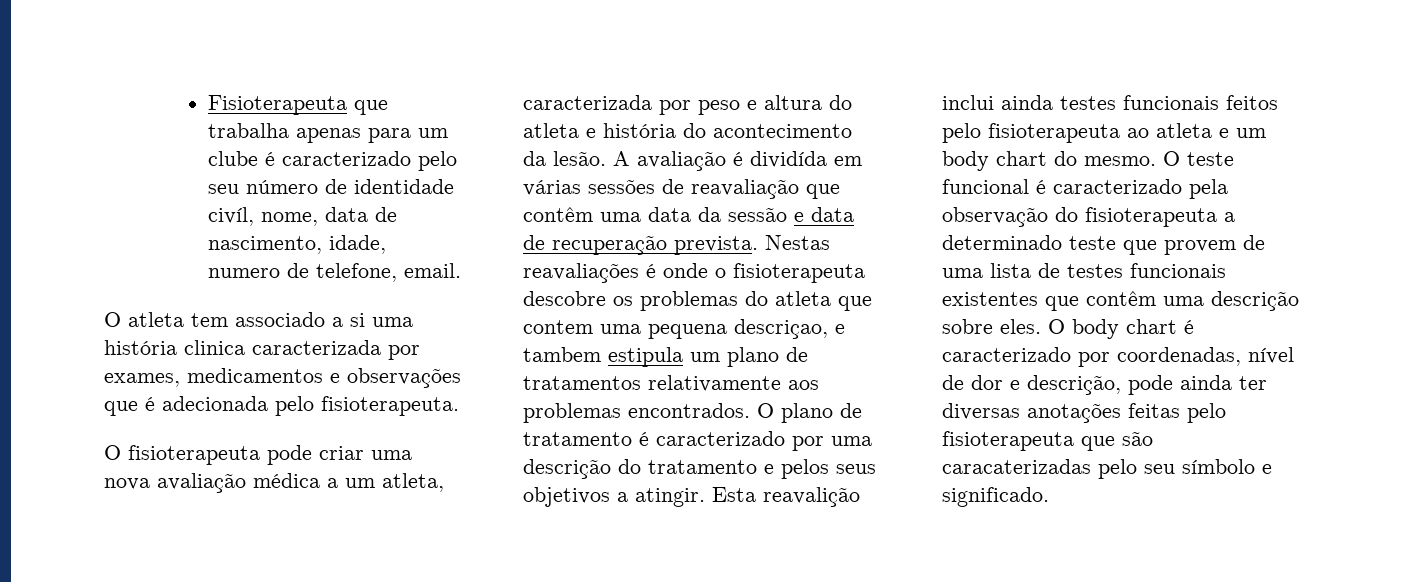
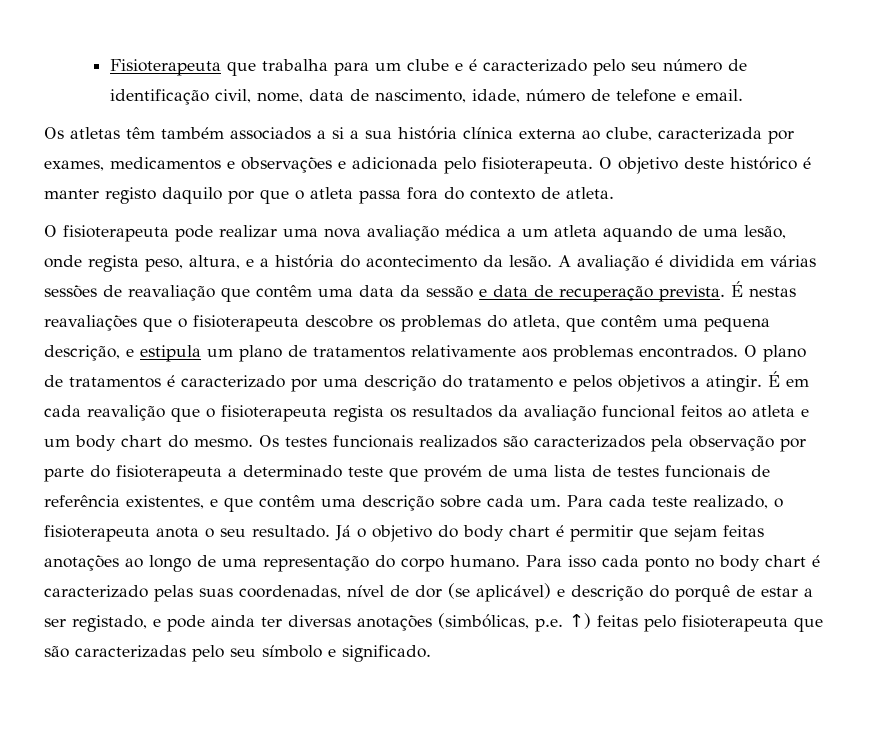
- Fisioterapeuta que trabalha apenas para um clube é caracterizado pelo seu número de identidade civíl, nome, data de nascimento, idade, numero de telefone, email.
- O atleta tem associado a si uma história clinica caracterizada por exames, medicamentos e observações que é adecionada pelo fisioterapeuta.
+ Fisioterapeuta que trabalha para um clube e é caracterizado pelo seu número de identificação civil, nome, data de nascimento, idade, número de telefone e email.
+ Os atletas têm também associados a si a sua história clínica externa ao clube, caracterizada por exames, medicamentos e observações e adicionada pelo fisioterapeuta. O objetivo deste histórico é manter registo daquilo por que o atleta passa fora do contexto de atleta.
- O fisioterapeuta pode criar uma nova avaliação médica a um atleta, caracterizada por peso e altura do atleta e história do acontecimento da lesão.
+ O fisioterapeuta pode realizar uma nova avaliação médica a um atleta aquando de uma lesão, onde regista peso, altura, e a história do acontecimento da lesão.
- A avaliação é dividída em várias sessões de reavaliação que contêm uma data da sessão e data de recuperação prevista.
+ A avaliação é dividida em várias sessões de reavaliação que contêm uma data da sessão e data de recuperação prevista.
- Nestas reavaliações é onde o fisioterapeuta descobre os problemas do atleta que contem uma pequena descriçao, e tambem estipula um plano de tratamentos relativamente aos problemas encontrados.
+ É nestas reavaliações que o fisioterapeuta descobre os problemas do atleta, que contêm uma pequena descrição, e estipula um plano de tratamentos relativamente aos problemas encontrados.
- O plano de tratamento é caracterizado por uma descrição do tratamento e pelos seus objetivos a atingir.
+ O plano de tratamentos é caracterizado por uma descrição do tratamento e pelos objetivos a atingir.
- Esta reavalição inclui ainda testes funcionais feitos pelo fisioterapeuta ao atleta e um body chart do mesmo.
+ É em cada reavalição que o fisioterapeuta regista os resultados da avaliação funcional feitos ao atleta e um body chart do mesmo.
- O teste funcional é caracterizado pela observação do fisioterapeuta a determinado teste que provem de uma lista de testes funcionais existentes que contêm uma descrição sobre eles. O body chart é caracterizado por coordenadas, nível de dor e descrição, pode ainda ter diversas anotações feitas pelo fisioterapeuta que são caracaterizadas pelo seu símbolo e significado.
+ Os testes funcionais realizados são caracterizados pela observação por parte do fisioterapeuta a determinado teste que provém de uma lista de testes funcionais de referência existentes, e que contêm uma descrição sobre cada um. Para cada teste realizado, o fisioterapeuta anota o seu resultado. Já o objetivo do body chart é permitir que sejam feitas anotações ao longo de uma representação do corpo humano. Para isso cada ponto no body chart é caracterizado pelas suas coordenadas, nível de dor (se aplicável) e descrição do porquê de estar a ser registado, e pode ainda ter diversas anotações (simbólicas, p.e. ↑) feitas pelo fisioterapeuta que são caracterizadas pelo seu símbolo e significado.

